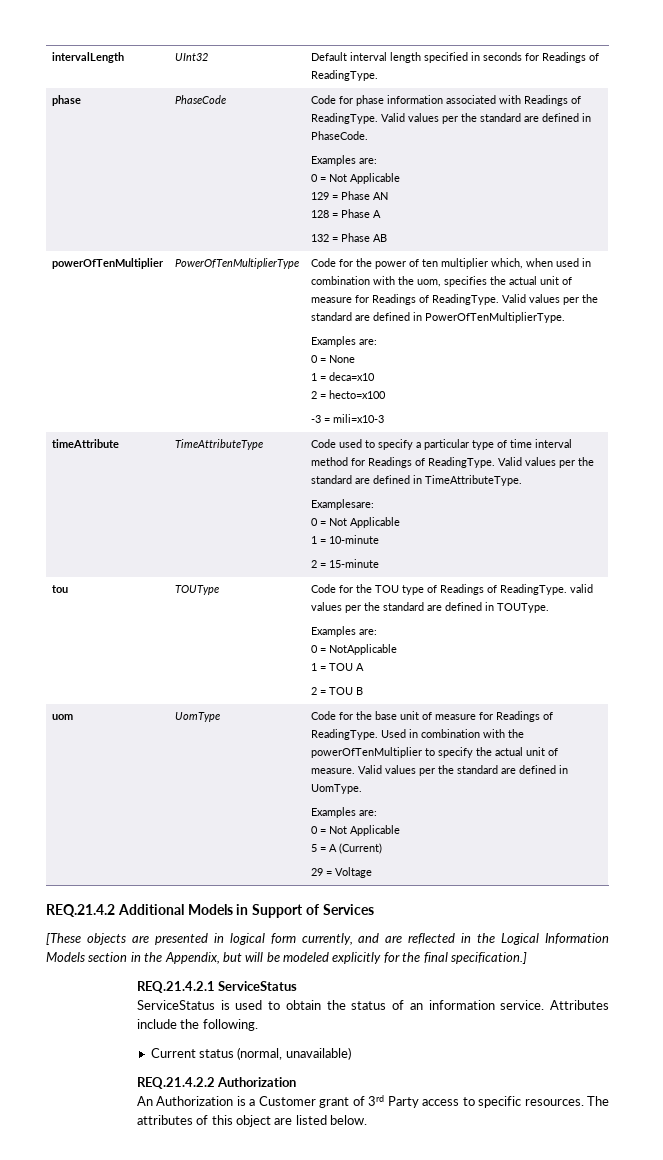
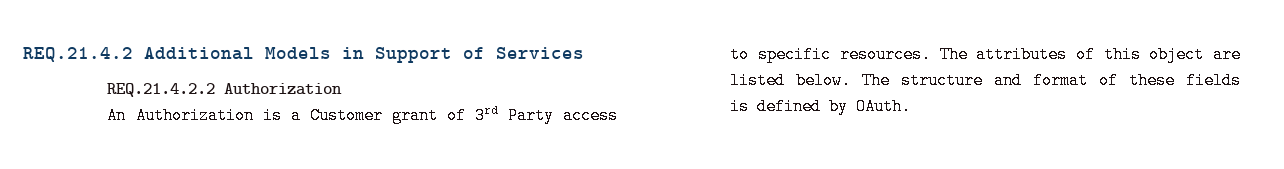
- intervalLength | UInt32 | Default interval length specified in seconds for Readings of ReadingType.
- phase | PhaseCode | Code for phase information associated with Readings of ReadingType. Valid values per the standard are defined in PhaseCode.
- Examples are:
- 0 = Not Applicable
- 129 = Phase AN
- 128 = Phase A
- 132 = Phase AB
- powerOfTenMultiplier | PowerOfTenMultiplierType | Code for the power of ten multiplier which, when used in combination with the uom, specifies the actual unit of measure for Readings of ReadingType. Valid values per the standard are defined in PowerOfTenMultiplierType.
- Examples are:
- 0 = None
- 1 = deca=x10
- 2 = hecto=x100
- -3 = mili=x10-3
- timeAttribute | TimeAttributeType | Code used to specify a particular type of time interval method for Readings of ReadingType. Valid values per the standard are defined in TimeAttributeType.
- Examplesare:
- 0 = Not Applicable
- 1 = 10-minute
- 2 = 15-minute
- tou | TOUType | Code for the TOU type of Readings of ReadingType. valid values per the standard are defined in TOUType.
- Examples are:
- 0 = NotApplicable
- 1 = TOU A
- 2 = TOU B
- uom | UomType | Code for the base unit of measure for Readings of ReadingType. Used in combination with the powerOfTenMultiplier to specify the actual unit of measure. Valid values per the standard are defined in UomType.
- Examples are:
- 0 = Not Applicable
- 5 = A (Current)
- 29 = Voltage
- [These objects are presented in logical form currently, and are reflected in the Logical Information Models section in the Appendix, but will be modeled explicitly for the final specification.]
- REQ.21.4.2.1 ServiceStatus
- ServiceStatus is used to obtain the status of an information service. Attributes include the following.
- Current status (normal, unavailable)
+ The structure and format of these fields is defined by OAuth.

